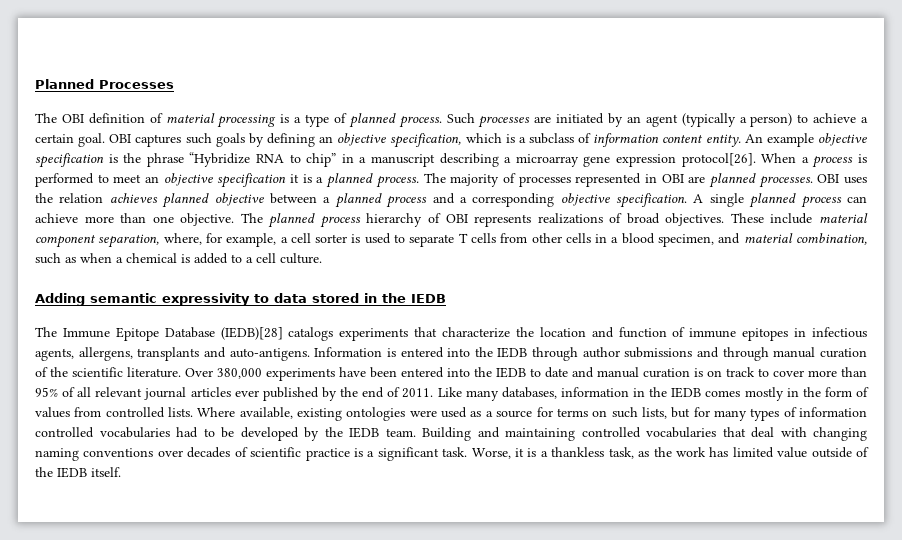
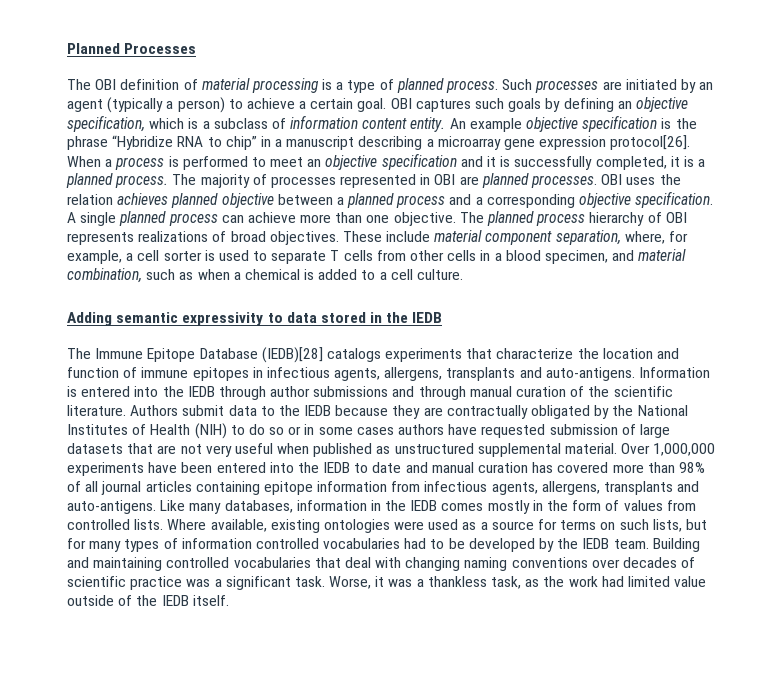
- When a process is performed to meet an objective specification it is a planned process.
+ When a process is performed to meet an objective specification and it is successfully completed, it is a planned process.
- Over 380,000 experiments have been entered into the IEDB to date and manual curation is on track to cover more than 95% of all relevant journal articles ever published by the end of 2011.
+ Authors submit data to the IEDB because they are contractually obligated by the National Institutes of Health (NIH) to do so or in some cases authors have requested submission of large datasets that are not very useful when published as unstructured supplemental material. Over 1,000,000 experiments have been entered into the IEDB to date and manual curation has covered more than 98% of all journal articles containing epitope information from infectious agents, allergens, transplants and auto-antigens.
- Building and maintaining controlled vocabularies that deal with changing naming conventions over decades of scientific practice is a significant task.
+ Building and maintaining controlled vocabularies that deal with changing naming conventions over decades of scientific practice was a significant task.
- Worse, it is a thankless task, as the work has limited value outside of the IEDB itself.
+ Worse, it was a thankless task, as the work had limited value outside of the IEDB itself.

